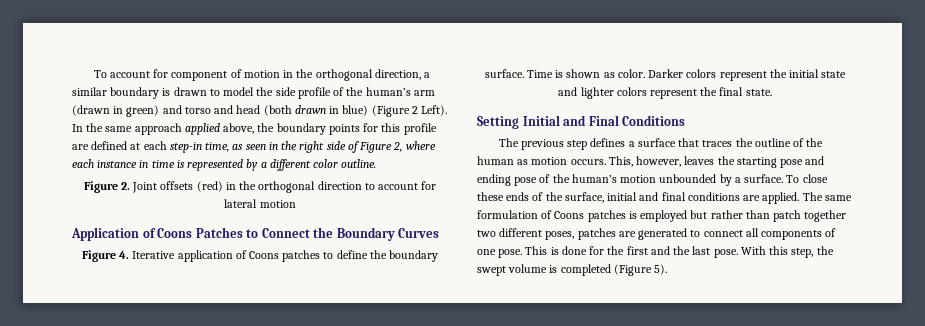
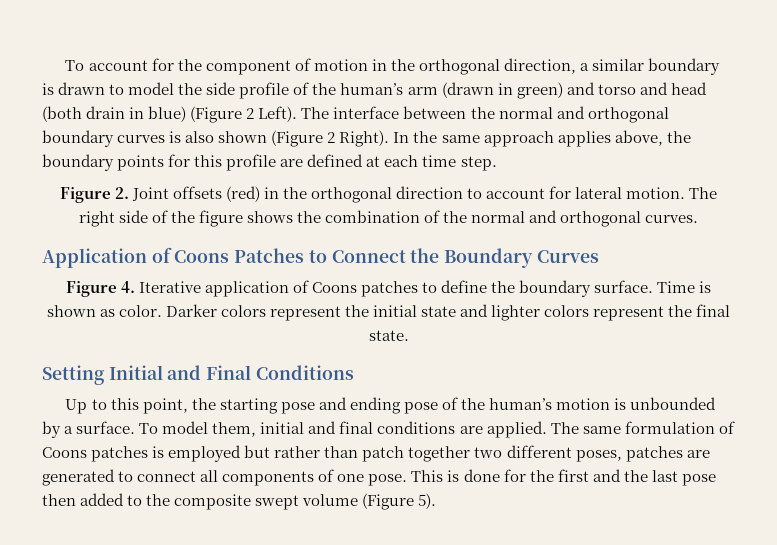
- To account for component of motion in the orthogonal direction, a similar boundary is drawn to model the side profile of the human’s arm (drawn in green) and torso and head (both drawn in blue) (Figure 2 Left).
+ To account for the component of motion in the orthogonal direction, a similar boundary is drawn to model the side profile of the human’s arm (drawn in green) and torso and head (both drain in blue) (Figure 2 Left).
+ The interface between the normal and orthogonal boundary curves is also shown (Figure 2 Right).
- In the same approach applied above, the boundary points for this profile are defined at each step-in time, as seen in the right side of Figure 2, where each instance in time is represented by a different color outline.
+ In the same approach applies above, the boundary points for this profile are defined at each time step.
- Figure 2. Joint offsets (red) in the orthogonal direction to account for lateral motion
+ Figure 2. Joint offsets (red) in the orthogonal direction to account for lateral motion. The right side of the figure shows the combination of the normal and orthogonal curves.
- The previous step defines a surface that traces the outline of the human as motion occurs. This, however, leaves the starting pose and ending pose of the human’s motion unbounded by a surface.
+ Up to this point, the starting pose and ending pose of the human’s motion is unbounded by a surface.
- To close these ends of the surface, initial and final conditions are applied.
+ To model them, initial and final conditions are applied.
- This is done for the first and the last pose. With this step, the swept volume is completed (Figure 5).
+ This is done for the first and the last pose then added to the composite swept volume (Figure 5).

